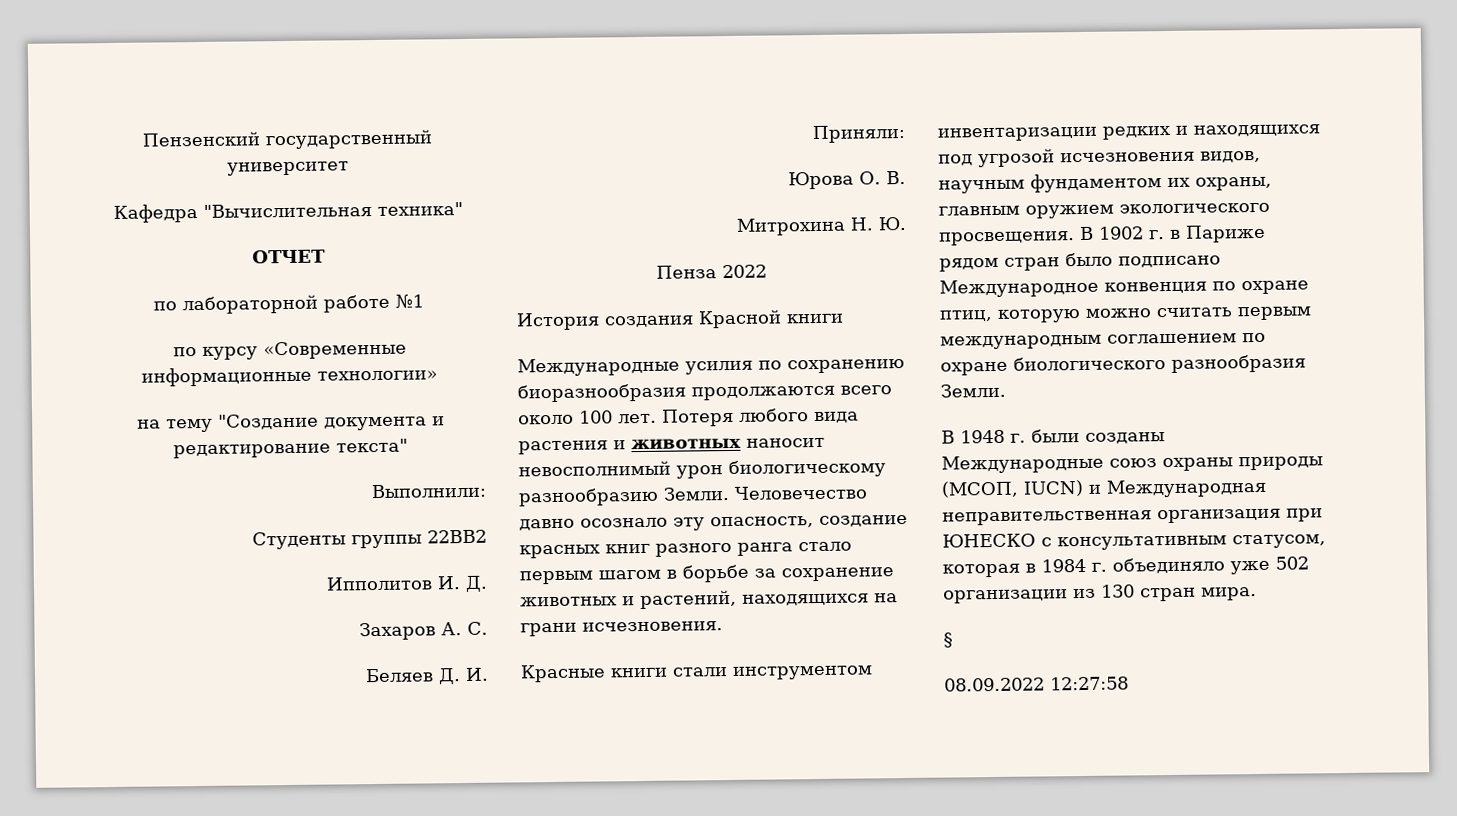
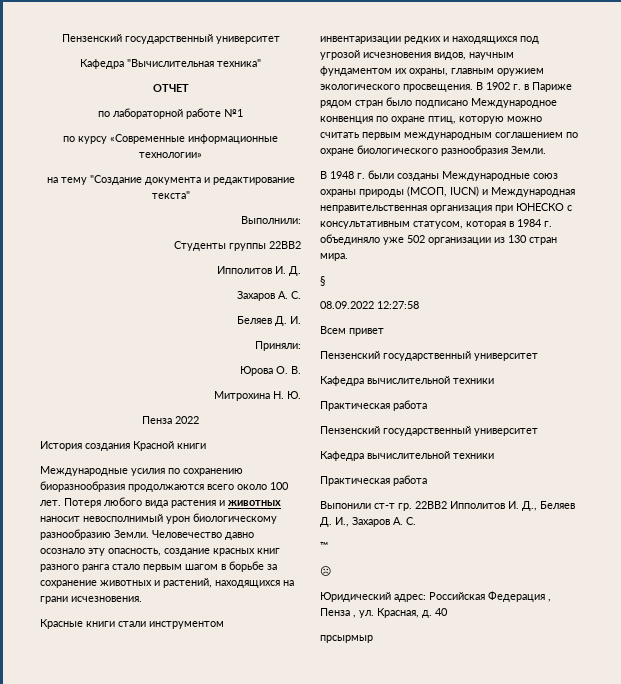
+ Всем привет
+ Пензенский государственный университет
+ Кафедра вычислительной техники
+ Практическая работа
+ Пензенский государственный университет
+ Кафедра вычислительной техники
+ Практическая работа
+ Выпонили ст-т гр. 22ВВ2 Ипполитов И. Д., Беляев Д. И., Захаров А. С.
+ ™
+ ☹
+ Юридический адрес: Российская Федерация , Пенза , ул. Красная, д. 40
+ прсырмыр

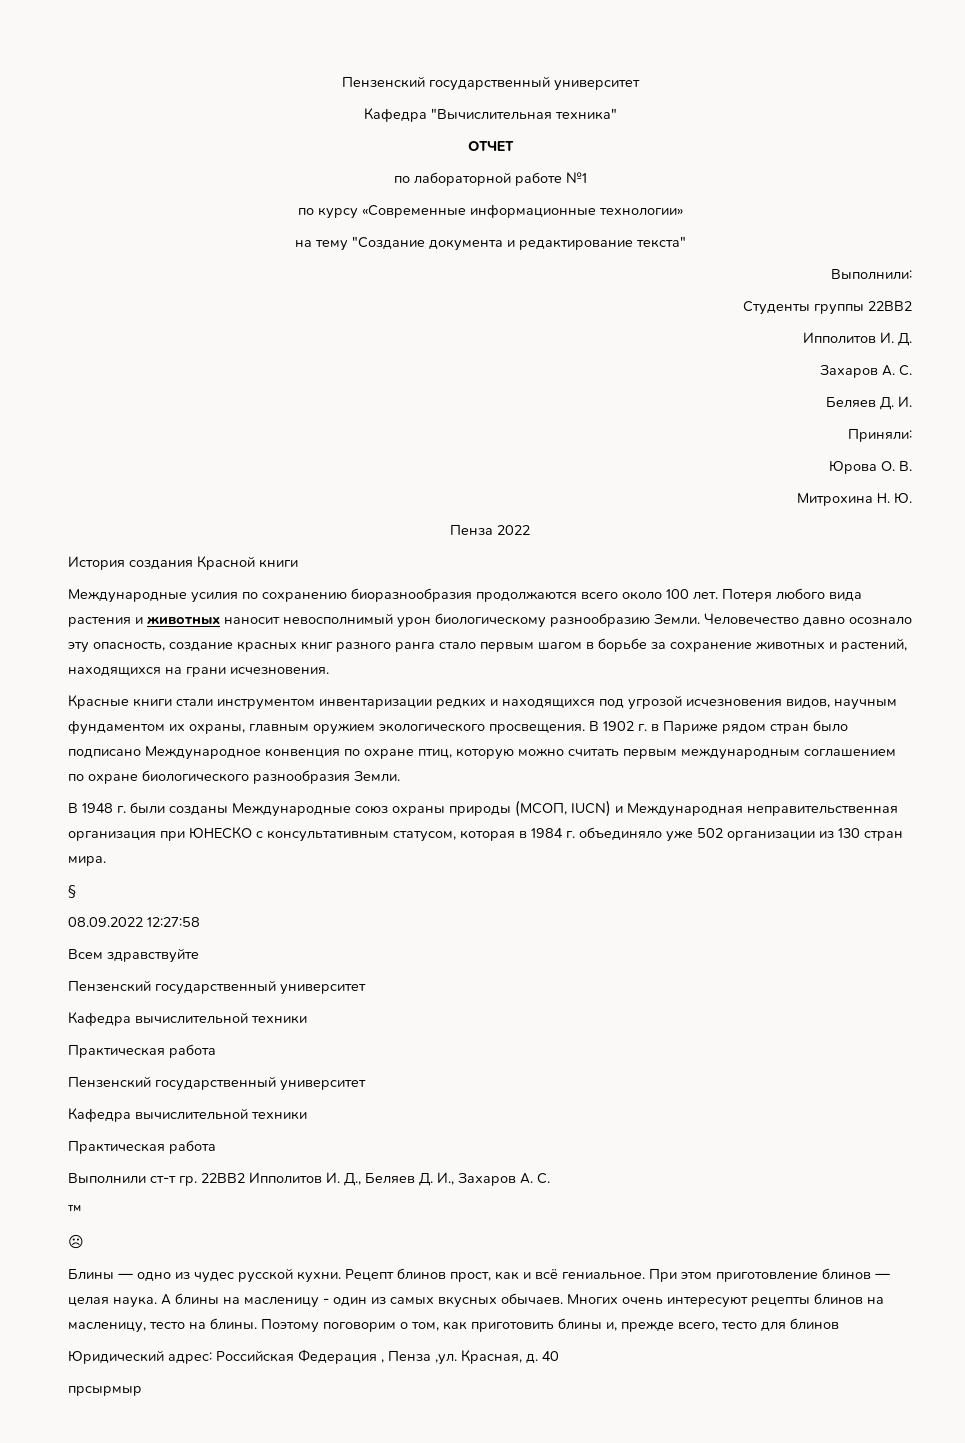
- Всем привет
+ Всем здравствуйте
- Выпонили ст-т гр.
+ Выполнили ст-т гр.
+ Блины — одно из чудес русской кухни. Рецепт блинов прост, как и всё гениальное. При этом приготовление блинов — целая наука. А блины на масленицу - один из самых вкусных обычаев. Многих очень интересуют рецепты блинов на масленицу, тесто на блины. Поэтому поговорим о том, как приготовить блины и, прежде всего, тесто для блинов
- Юридический адрес: Российская Федерация , Пенза , ул. Красная, д.
+ Юридический адрес: Российская Федерация , Пенза ,ул. Красная, д.

